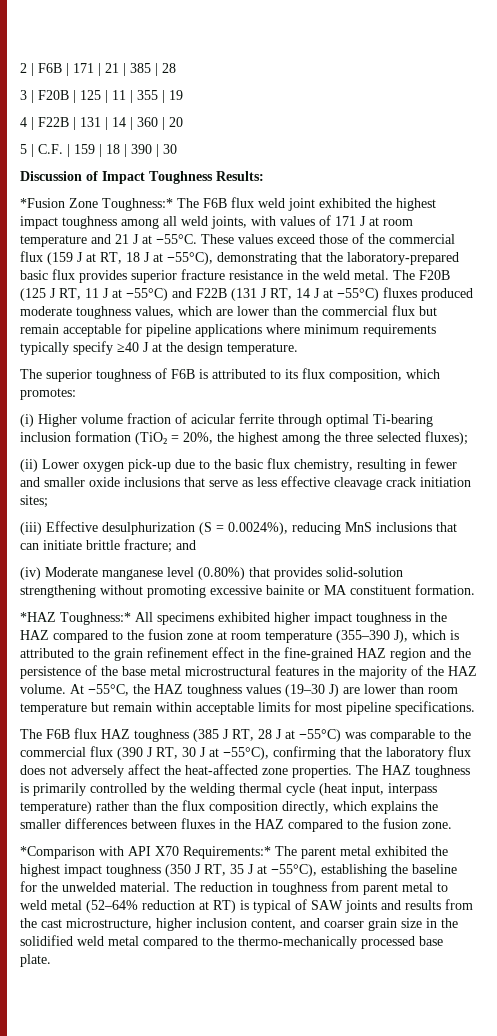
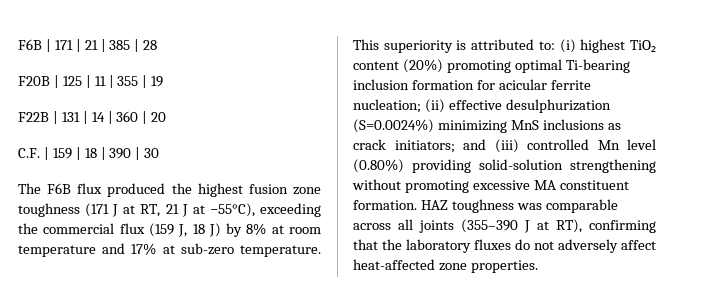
- 2 | F6B | 171 | 21 | 385 | 28
+ F6B | 171 | 21 | 385 | 28
- 3 | F20B | 125 | 11 | 355 | 19
+ F20B | 125 | 11 | 355 | 19
- 4 | F22B | 131 | 14 | 360 | 20
+ F22B | 131 | 14 | 360 | 20
- 5 | C.F. | 159 | 18 | 390 | 30
+ C.F. | 159 | 18 | 390 | 30
- Discussion of Impact Toughness Results:
- *Fusion Zone Toughness:* The F6B flux weld joint exhibited the highest impact toughness among all weld joints, with values of 171 J at room temperature and 21 J at −55°C. These values exceed those of the commercial flux (159 J at RT, 18 J at −55°C), demonstrating that the laboratory-prepared basic flux provides superior fracture resistance in the weld metal. The F20B (125 J RT, 11 J at −55°C) and F22B (131 J RT, 14 J at −55°C) fluxes produced moderate toughness values, which are lower than the commercial flux but remain acceptable for pipeline applications where minimum requirements typically specify ≥40 J at the design temperature.
- The superior toughness of F6B is attributed to its flux composition, which promotes:
- (i) Higher volume fraction of acicular ferrite through optimal Ti-bearing inclusion formation (TiO₂ = 20%, the highest among the three selected fluxes);
- (ii) Lower oxygen pick-up due to the basic flux chemistry, resulting in fewer and smaller oxide inclusions that serve as less effective cleavage crack initiation sites;
- (iii) Effective desulphurization (S = 0.0024%), reducing MnS inclusions that can initiate brittle fracture; and
- (iv) Moderate manganese level (0.80%) that provides solid-solution strengthening without promoting excessive bainite or MA constituent formation.
- *HAZ Toughness:* All specimens exhibited higher impact toughness in the HAZ compared to the fusion zone at room temperature (355–390 J), which is attributed to the grain refinement effect in the fine-grained HAZ region and the persistence of the base metal microstructural features in the majority of the HAZ volume. At −55°C, the HAZ toughness values (19–30 J) are lower than room temperature but remain within acceptable limits for most pipeline specifications.
- The F6B flux HAZ toughness (385 J RT, 28 J at −55°C) was comparable to the commercial flux (390 J RT, 30 J at −55°C), confirming that the laboratory flux does not adversely affect the heat-affected zone properties. The HAZ toughness is primarily controlled by the welding thermal cycle (heat input, interpass temperature) rather than the flux composition directly, which explains the smaller differences between fluxes in the HAZ compared to the fusion zone.
- *Comparison with API X70 Requirements:* The parent metal exhibited the highest impact toughness (350 J RT, 35 J at −55°C), establishing the baseline for the unwelded material. The reduction in toughness from parent metal to weld metal (52–64% reduction at RT) is typical of SAW joints and results from the cast microstructure, higher inclusion content, and coarser grain size in the solidified weld metal compared to the thermo-mechanically processed base plate.
+ The F6B flux produced the highest fusion zone toughness (171 J at RT, 21 J at −55°C), exceeding the commercial flux (159 J, 18 J) by 8% at room temperature and 17% at sub-zero temperature. This superiority is attributed to: (i) highest TiO₂ content (20%) promoting optimal Ti-bearing inclusion formation for acicular ferrite nucleation; (ii) effective desulphurization (S=0.0024%) minimizing MnS inclusions as crack initiators; and (iii) controlled Mn level (0.80%) providing solid-solution strengthening without promoting excessive MA constituent formation. HAZ toughness was comparable across all joints (355–390 J at RT), confirming that the laboratory fluxes do not adversely affect heat-affected zone properties.

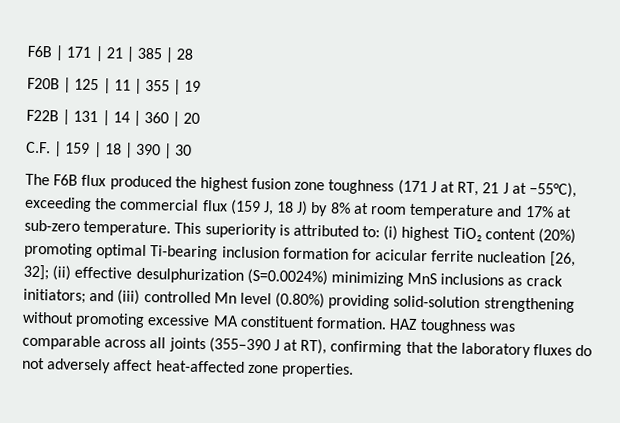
- This superiority is attributed to: (i) highest TiO₂ content (20%) promoting optimal Ti-bearing inclusion formation for acicular ferrite nucleation; (ii) effective desulphurization (S=0.0024%) minimizing MnS inclusions as crack initiators; and (iii) controlled Mn level (0.80%) providing solid-solution strengthening without promoting excessive MA constituent formation.
+ This superiority is attributed to: (i) highest TiO₂ content (20%) promoting optimal Ti-bearing inclusion formation for acicular ferrite nucleation [26, 32]; (ii) effective desulphurization (S=0.0024%) minimizing MnS inclusions as crack initiators; and (iii) controlled Mn level (0.80%) providing solid-solution strengthening without promoting excessive MA constituent formation.

